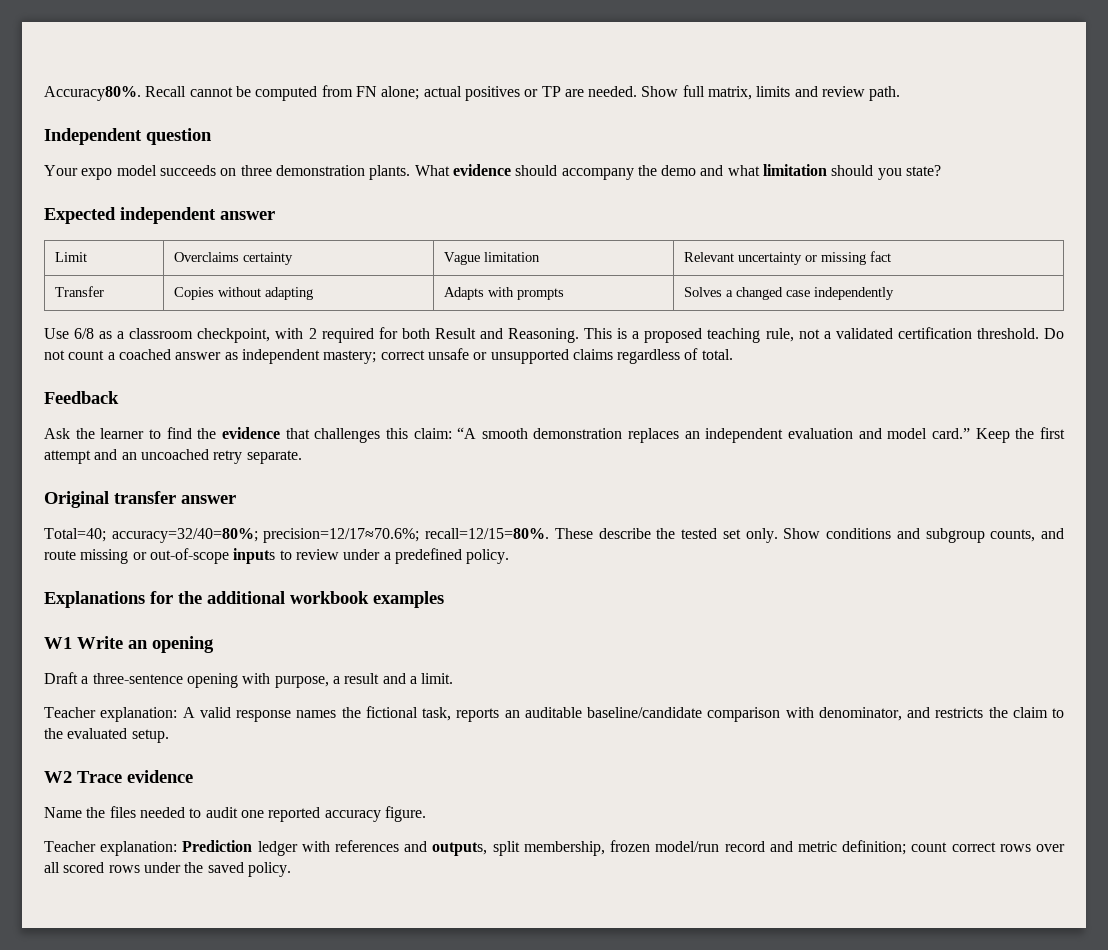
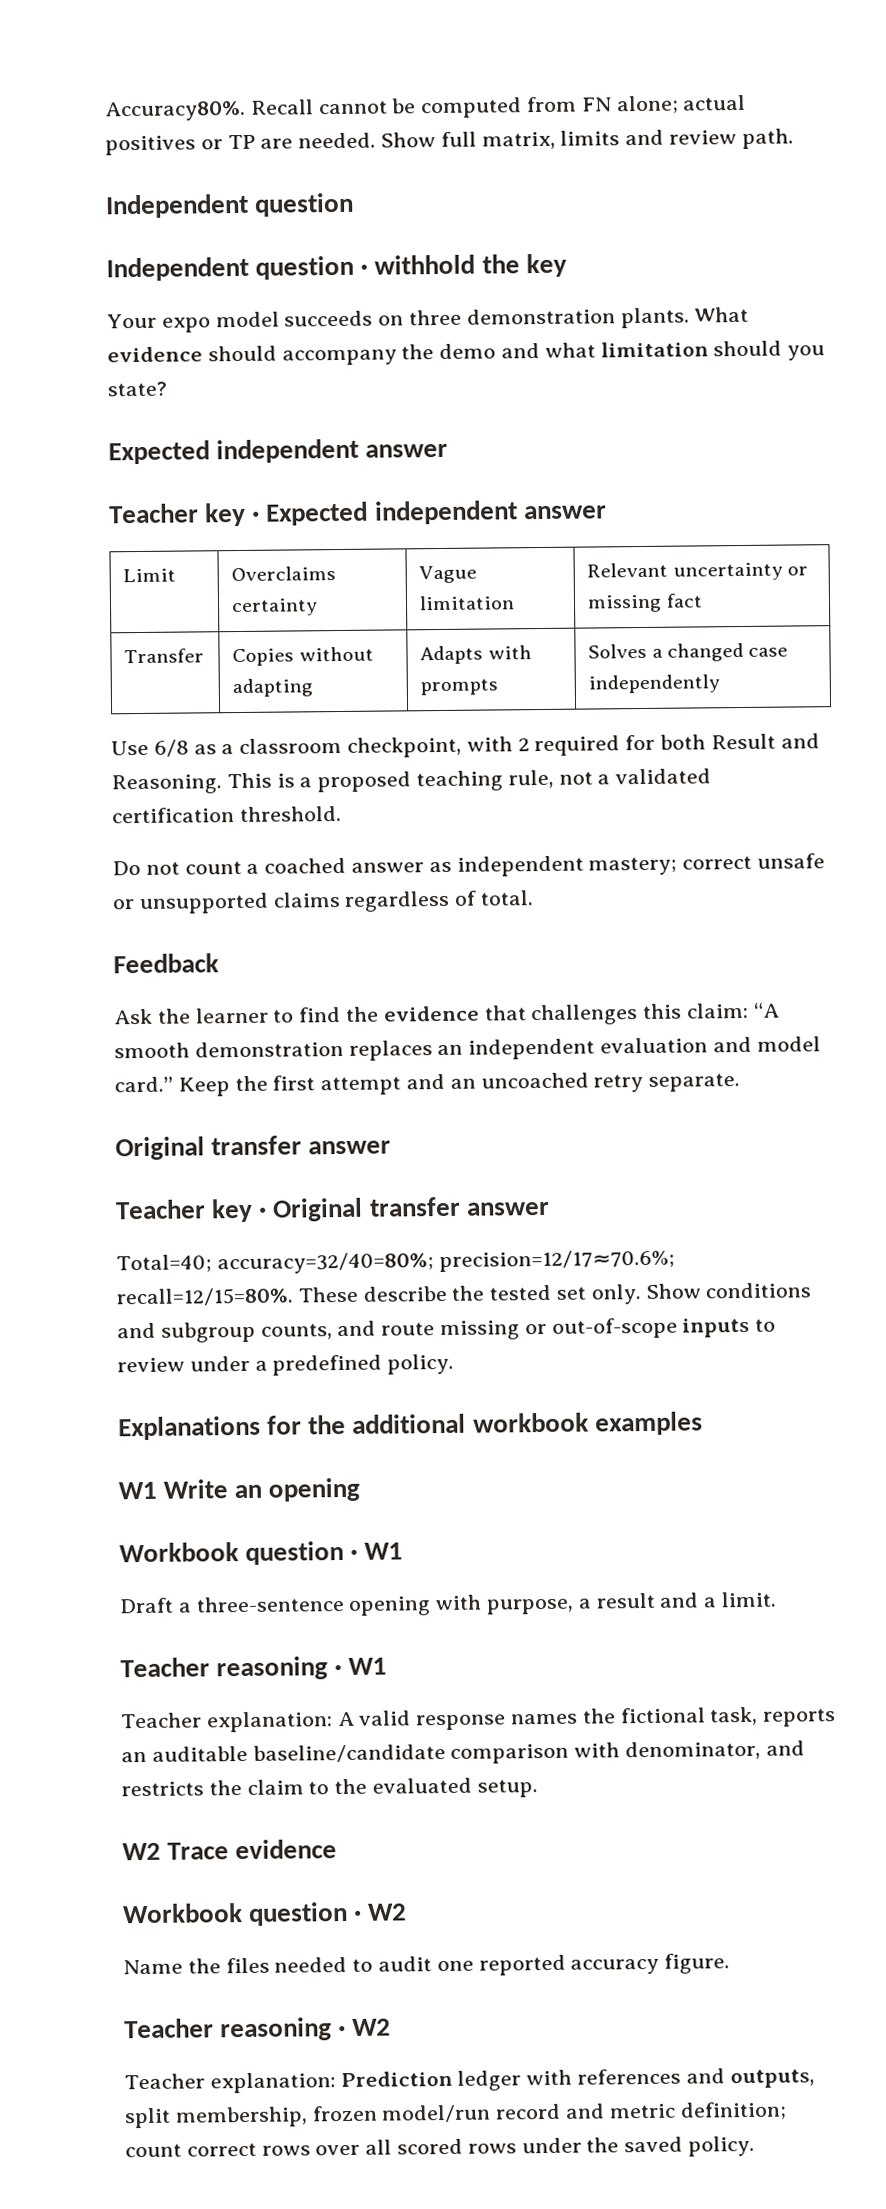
+ Independent question · withhold the key
+ Teacher key · Expected independent answer
- This is a proposed teaching rule, not a validated certification threshold. Do not count a coached answer as independent mastery; correct unsafe or unsupported claims regardless of total.
+ This is a proposed teaching rule, not a validated certification threshold.
+ Do not count a coached answer as independent mastery; correct unsafe or unsupported claims regardless of total.
+ Teacher key · Original transfer answer
+ Workbook question · W1
+ Teacher reasoning · W1
+ Workbook question · W2
+ Teacher reasoning · W2

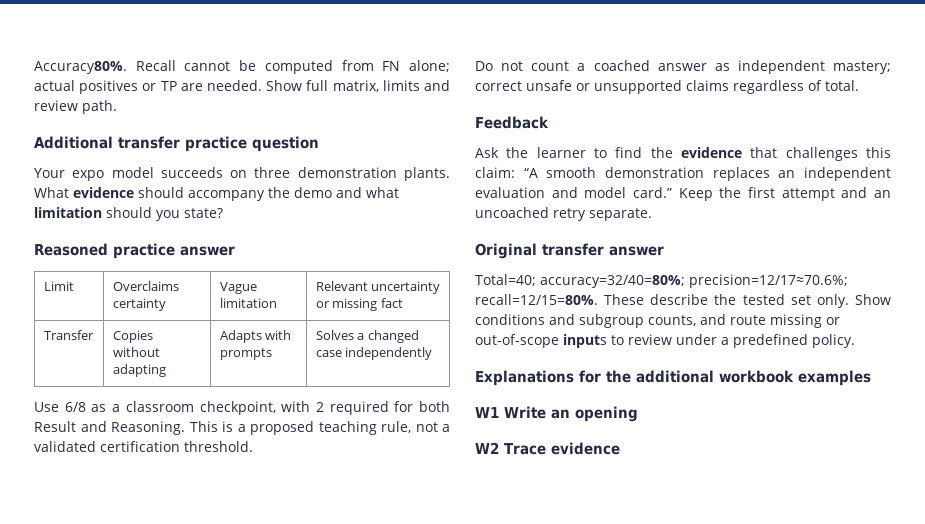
  Show full matrix, limits and review path.
- Independent question
- Independent question · withhold the key
+ Additional transfer practice question
  What evidence should accompany the demo and what limitation should you state?
- Expected independent answer
- Teacher key · Expected independent answer
+ Reasoned practice answer
- Teacher key · Original transfer answer
- Workbook question · W1
- Draft a three-sentence opening with purpose, a result and a limit.
- Teacher reasoning · W1
- Teacher explanation: A valid response names the fictional task, reports an auditable baseline/candidate comparison with denominator, and restricts the claim to the evaluated setup.
  W2 Trace evidence
- Workbook question · W2
- Name the files needed to audit one reported accuracy figure.
- Teacher reasoning · W2
- Teacher explanation: Prediction ledger with references and outputs, split membership, frozen model/run record and metric definition; count correct rows over all scored rows under the saved policy.

